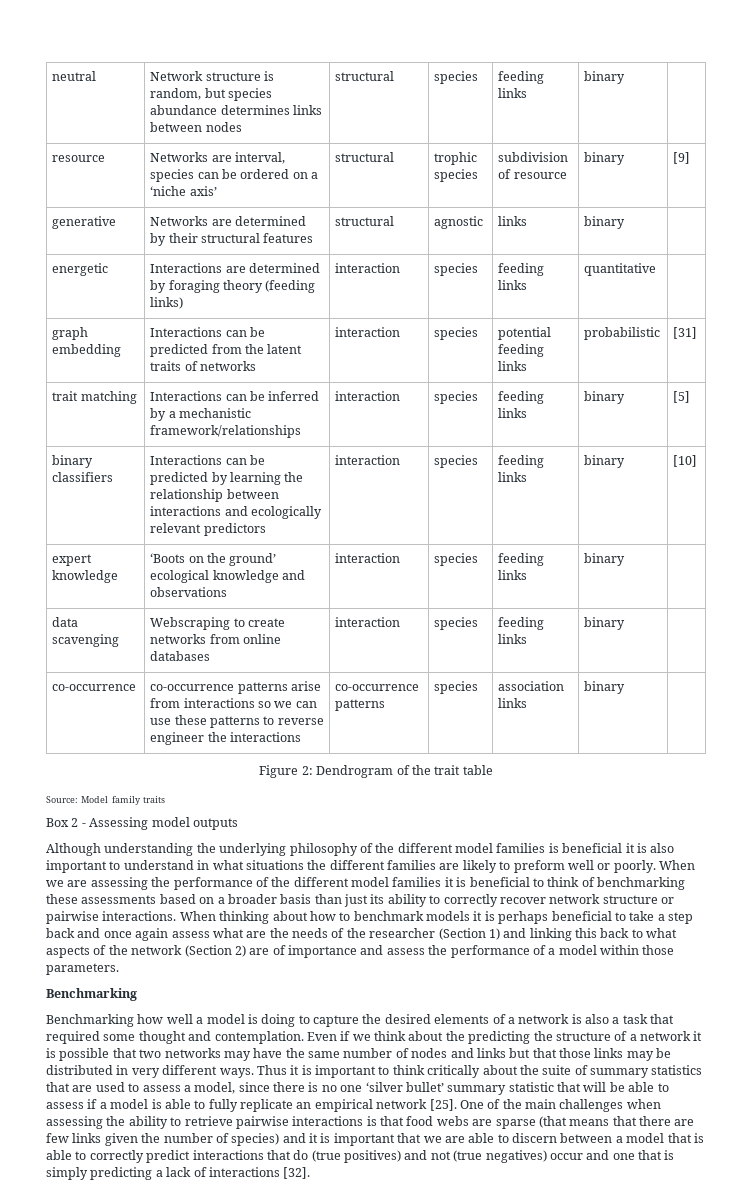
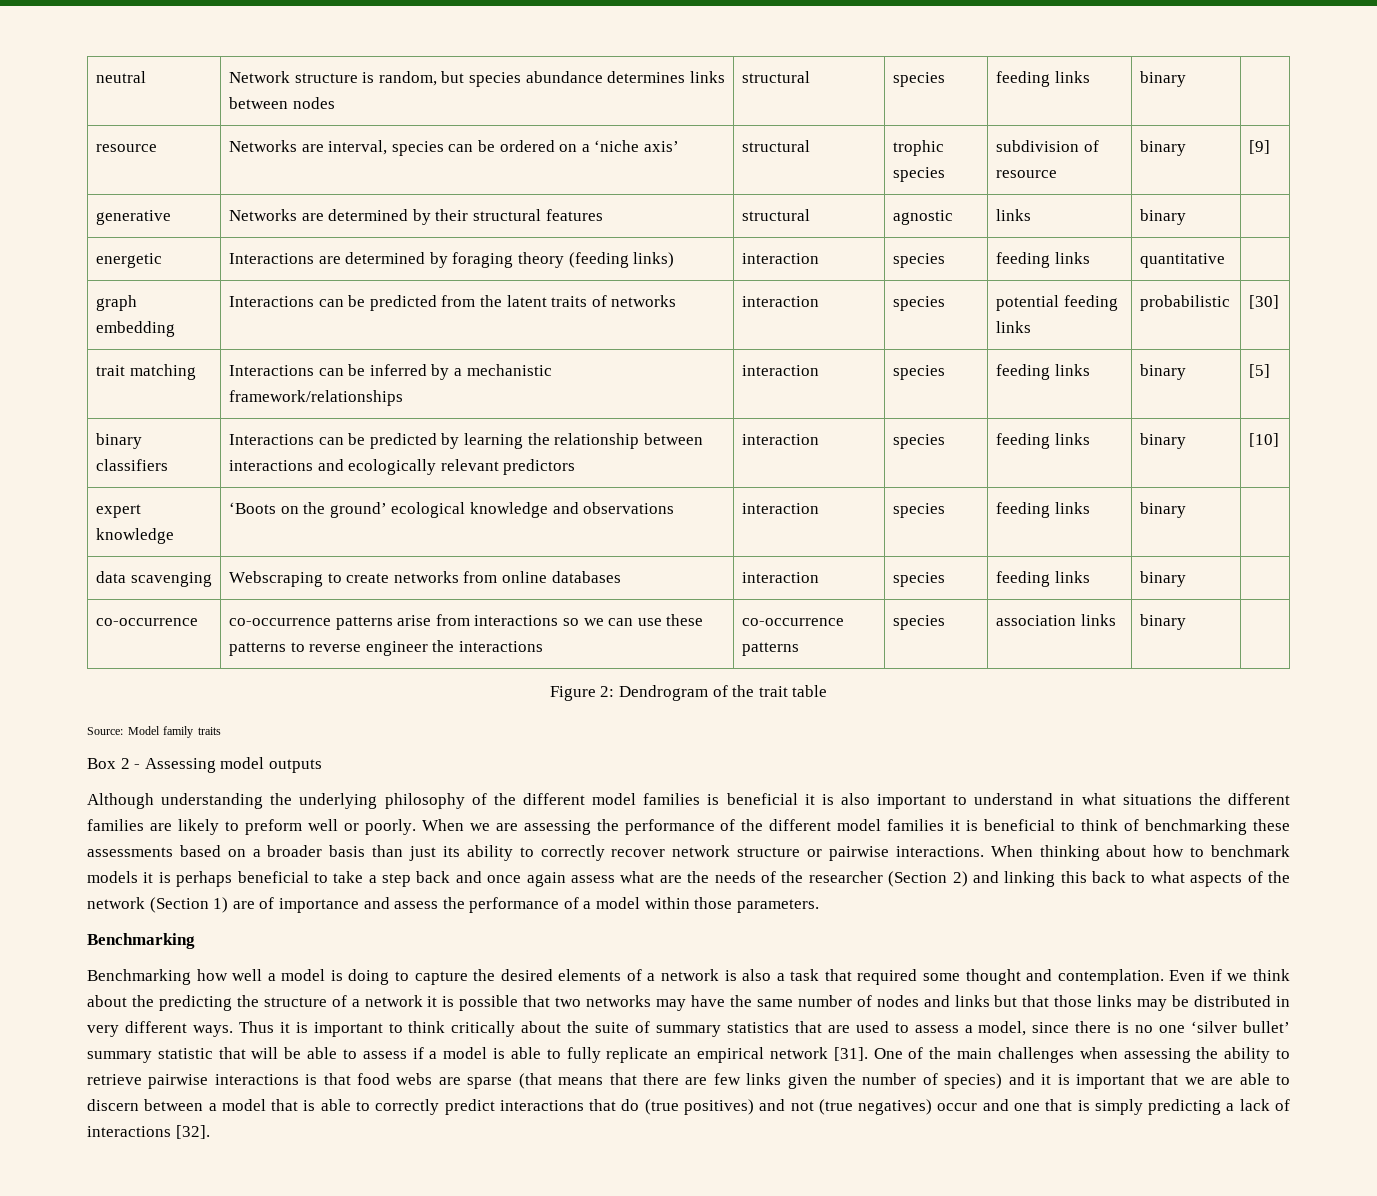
- graph embedding | Interactions can be predicted from the latent traits of networks | interaction | species | potential feeding links | probabilistic | [31]
+ graph embedding | Interactions can be predicted from the latent traits of networks | interaction | species | potential feeding links | probabilistic | [30]
- When thinking about how to benchmark models it is perhaps beneficial to take a step back and once again assess what are the needs of the researcher (Section 1) and linking this back to what aspects of the network (Section 2) are of importance and assess the performance of a model within those parameters.
+ When thinking about how to benchmark models it is perhaps beneficial to take a step back and once again assess what are the needs of the researcher (Section 2) and linking this back to what aspects of the network (Section 1) are of importance and assess the performance of a model within those parameters.
- Thus it is important to think critically about the suite of summary statistics that are used to assess a model, since there is no one ‘silver bullet’ summary statistic that will be able to assess if a model is able to fully replicate an empirical network [25].
+ Thus it is important to think critically about the suite of summary statistics that are used to assess a model, since there is no one ‘silver bullet’ summary statistic that will be able to assess if a model is able to fully replicate an empirical network [31].

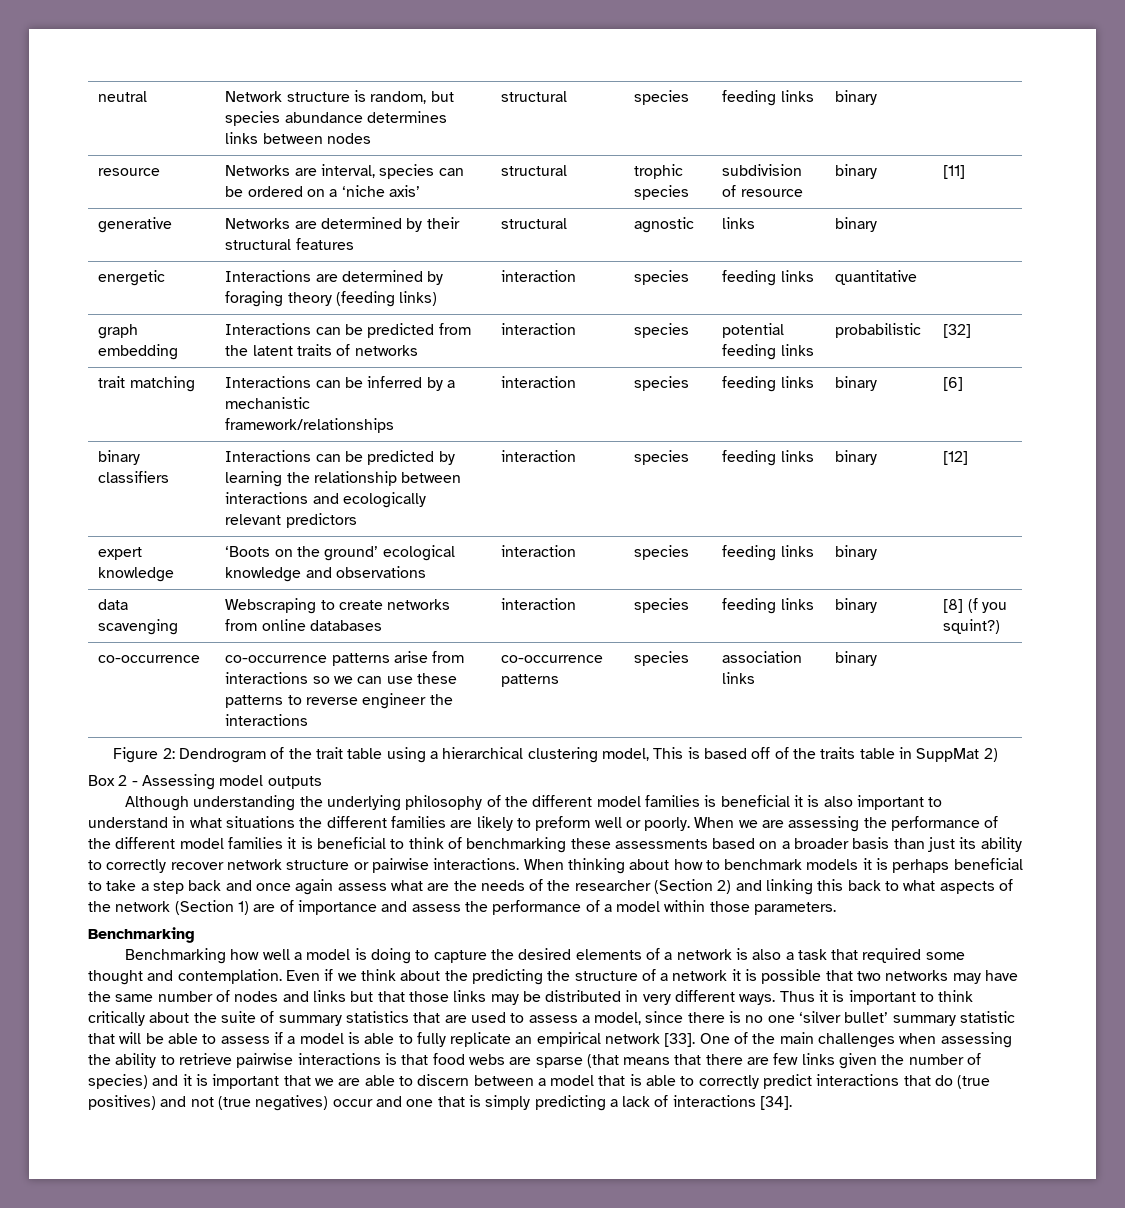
- resource | Networks are interval, species can be ordered on a ‘niche axis’ | structural | trophic species | subdivision of resource | binary | [9]
+ resource | Networks are interval, species can be ordered on a ‘niche axis’ | structural | trophic species | subdivision of resource | binary | [11]
- graph embedding | Interactions can be predicted from the latent traits of networks | interaction | species | potential feeding links | probabilistic | [30]
+ graph embedding | Interactions can be predicted from the latent traits of networks | interaction | species | potential feeding links | probabilistic | [32]
- trait matching | Interactions can be inferred by a mechanistic framework/relationships | interaction | species | feeding links | binary | [5]
+ trait matching | Interactions can be inferred by a mechanistic framework/relationships | interaction | species | feeding links | binary | [6]
- binary classifiers | Interactions can be predicted by learning the relationship between interactions and ecologically relevant predictors | interaction | species | feeding links | binary | [10]
+ binary classifiers | Interactions can be predicted by learning the relationship between interactions and ecologically relevant predictors | interaction | species | feeding links | binary | [12]
- data scavenging | Webscraping to create networks from online databases | interaction | species | feeding links | binary |
+ data scavenging | Webscraping to create networks from online databases | interaction | species | feeding links | binary | [8] (f you squint?)
- Figure 2: Dendrogram of the trait table
- Source: Model family traits
+ Figure 2: Dendrogram of the trait table using a hierarchical clustering model, This is based off of the traits table in SuppMat 2)
- Thus it is important to think critically about the suite of summary statistics that are used to assess a model, since there is no one ‘silver bullet’ summary statistic that will be able to assess if a model is able to fully replicate an empirical network [31].
+ Thus it is important to think critically about the suite of summary statistics that are used to assess a model, since there is no one ‘silver bullet’ summary statistic that will be able to assess if a model is able to fully replicate an empirical network [33].
- One of the main challenges when assessing the ability to retrieve pairwise interactions is that food webs are sparse (that means that there are few links given the number of species) and it is important that we are able to discern between a model that is able to correctly predict interactions that do (true positives) and not (true negatives) occur and one that is simply predicting a lack of interactions [32].
+ One of the main challenges when assessing the ability to retrieve pairwise interactions is that food webs are sparse (that means that there are few links given the number of species) and it is important that we are able to discern between a model that is able to correctly predict interactions that do (true positives) and not (true negatives) occur and one that is simply predicting a lack of interactions [34].

